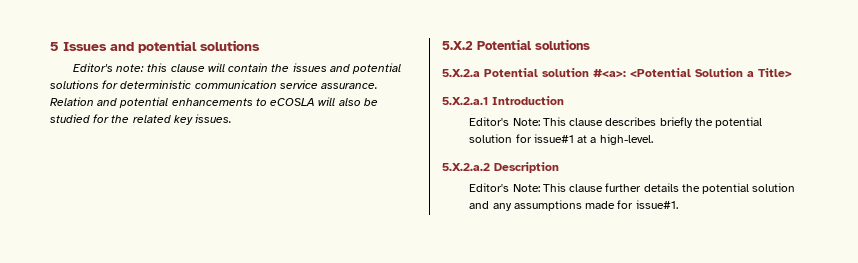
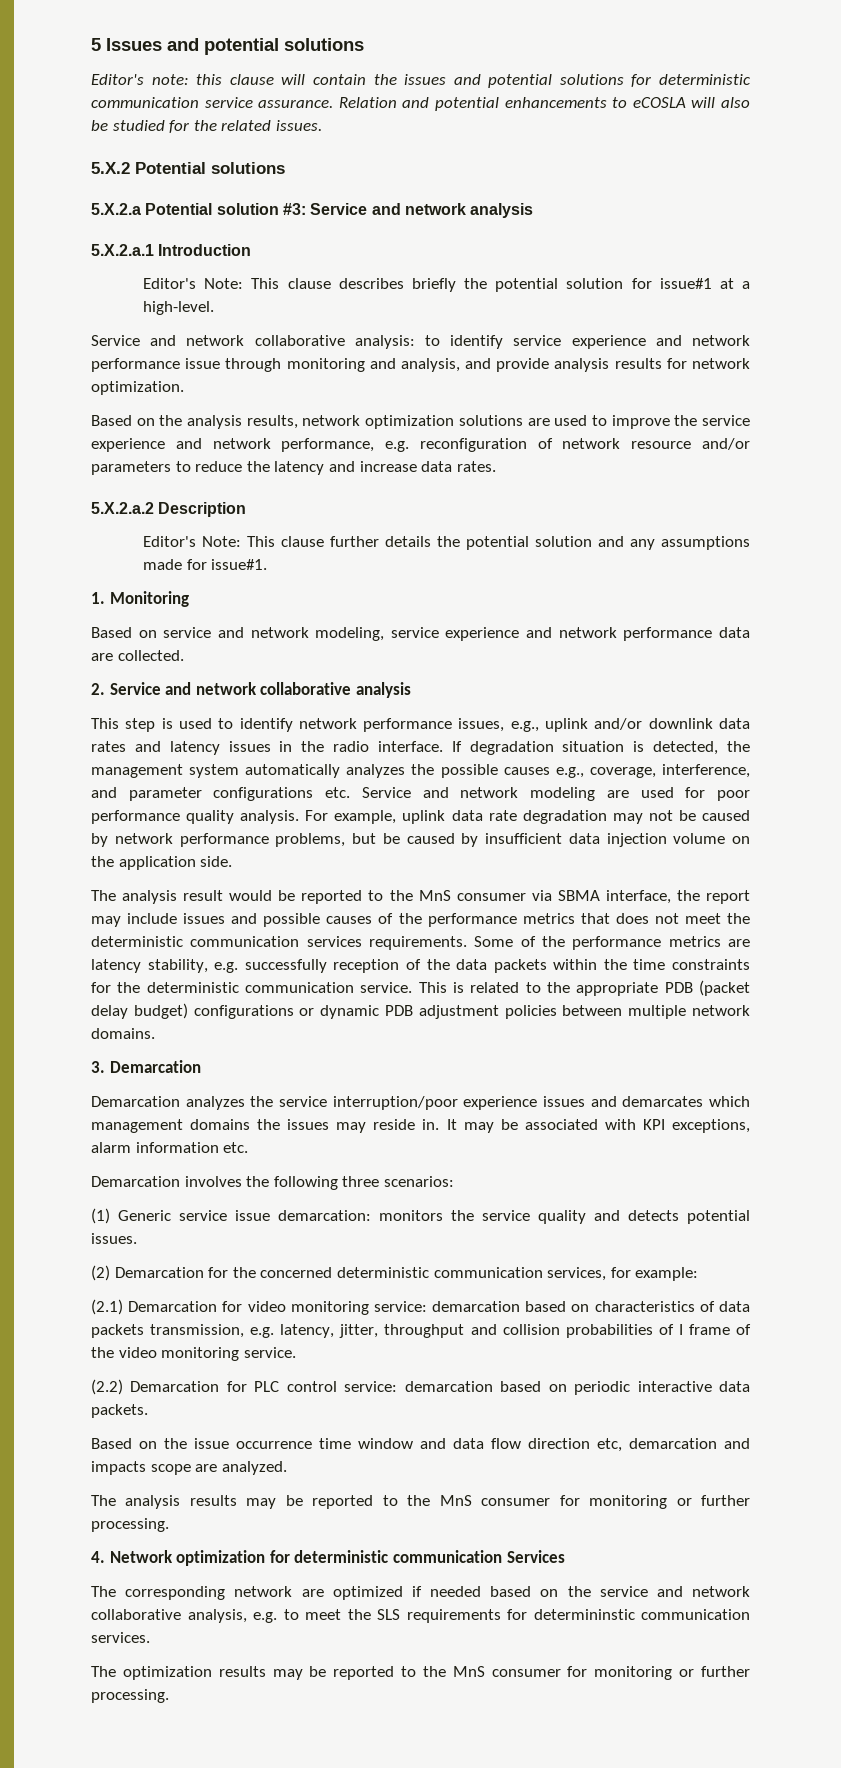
- Relation and potential enhancements to eCOSLA will also be studied for the related key issues.
+ Relation and potential enhancements to eCOSLA will also be studied for the related issues.
- 5.X.2.a Potential solution #<a>: <Potential Solution a Title>
+ 5.X.2.a Potential solution #3: Service and network analysis
+ Service and network collaborative analysis: to identify service experience and network performance issue through monitoring and analysis, and provide analysis results for network optimization.
+ Based on the analysis results, network optimization solutions are used to improve the service experience and network performance, e.g. reconfiguration of network resource and/or parameters to reduce the latency and increase data rates.
+ 1. Monitoring
+ Based on service and network modeling, service experience and network performance data are collected.
+ 2. Service and network collaborative analysis
+ This step is used to identify network performance issues, e.g., uplink and/or downlink data rates and latency issues in the radio interface. If degradation situation is detected, the management system automatically analyzes the possible causes e.g., coverage, interference, and parameter configurations etc. Service and network modeling are used for poor performance quality analysis. For example, uplink data rate degradation may not be caused by network performance problems, but be caused by insufficient data injection volume on the application side.
+ The analysis result would be reported to the MnS consumer via SBMA interface, the report may include issues and possible causes of the performance metrics that does not meet the deterministic communication services requirements. Some of the performance metrics are latency stability, e.g. successfully reception of the data packets within the time constraints for the deterministic communication service. This is related to the appropriate PDB (packet delay budget) configurations or dynamic PDB adjustment policies between multiple network domains.
+ 3. Demarcation
+ Demarcation analyzes the service interruption/poor experience issues and demarcates which management domains the issues may reside in. It may be associated with KPI exceptions, alarm information etc.
+ Demarcation involves the following three scenarios:
+ (1) Generic service issue demarcation: monitors the service quality and detects potential issues.
+ (2) Demarcation for the concerned deterministic communication services, for example:
+ (2.1) Demarcation for video monitoring service: demarcation based on characteristics of data packets transmission, e.g. latency, jitter, throughput and collision probabilities of I frame of the video monitoring service.
+ (2.2) Demarcation for PLC control service: demarcation based on periodic interactive data packets.
+ Based on the issue occurrence time window and data flow direction etc, demarcation and impacts scope are analyzed.
+ The analysis results may be reported to the MnS consumer for monitoring or further processing.
+ 4. Network optimization for deterministic communication Services
+ The corresponding network are optimized if needed based on the service and network collaborative analysis, e.g. to meet the SLS requirements for determininstic communication services.
+ The optimization results may be reported to the MnS consumer for monitoring or further processing.

